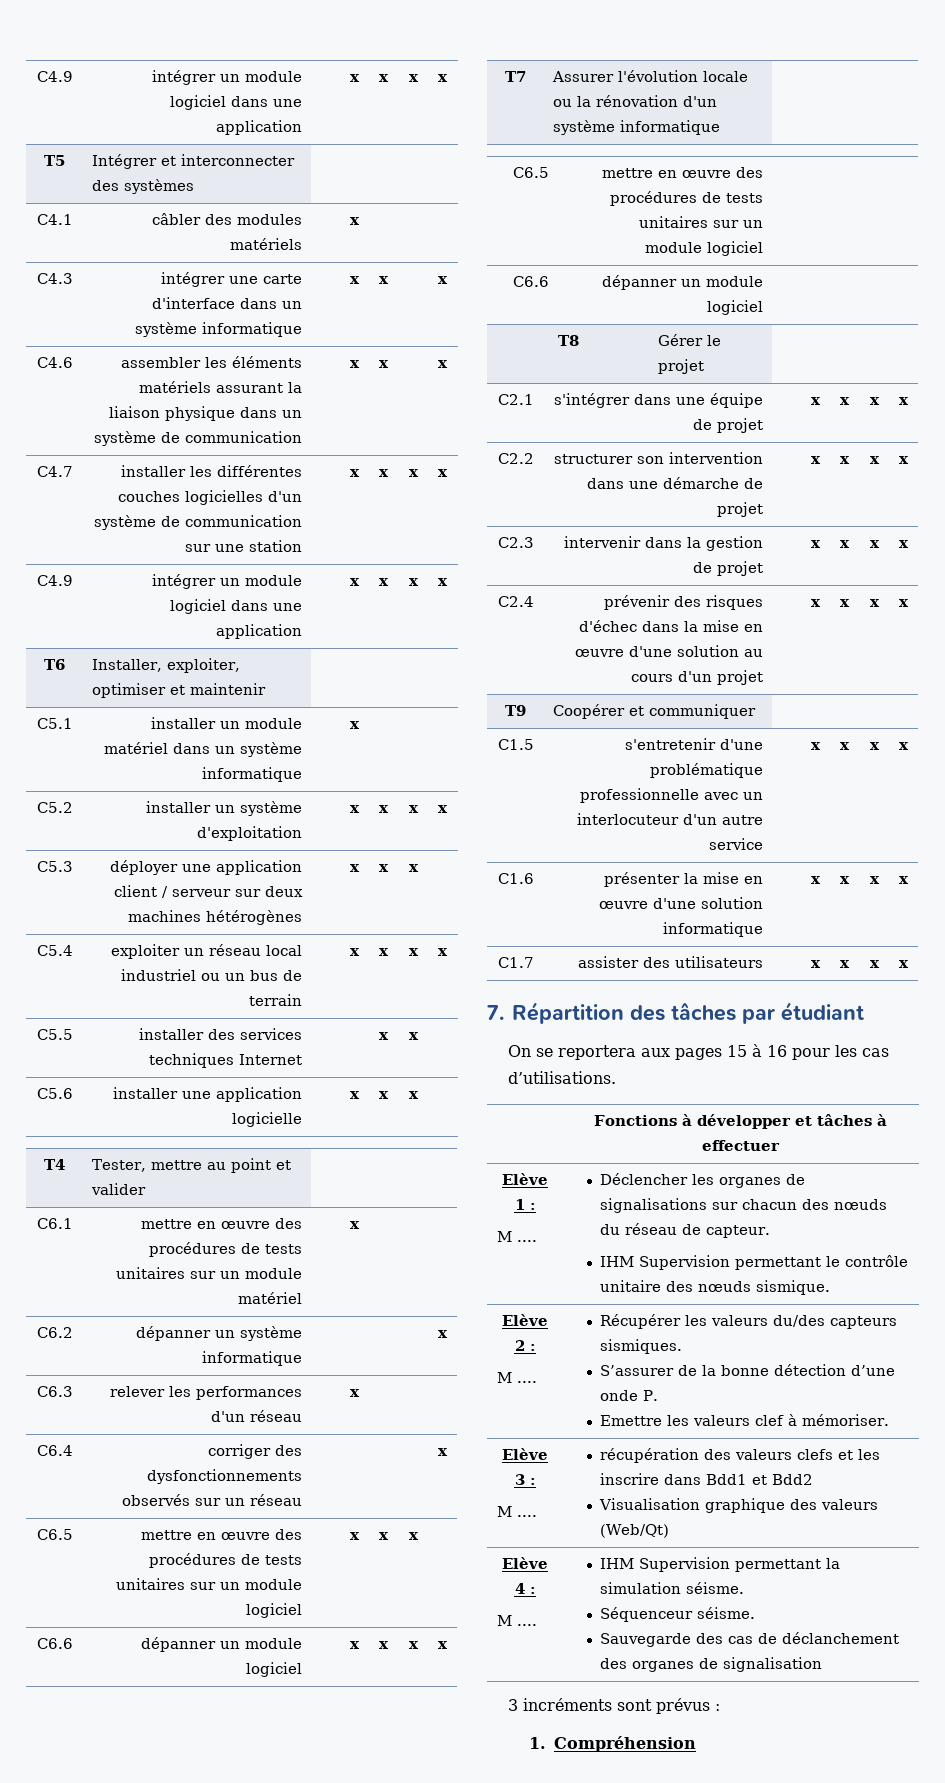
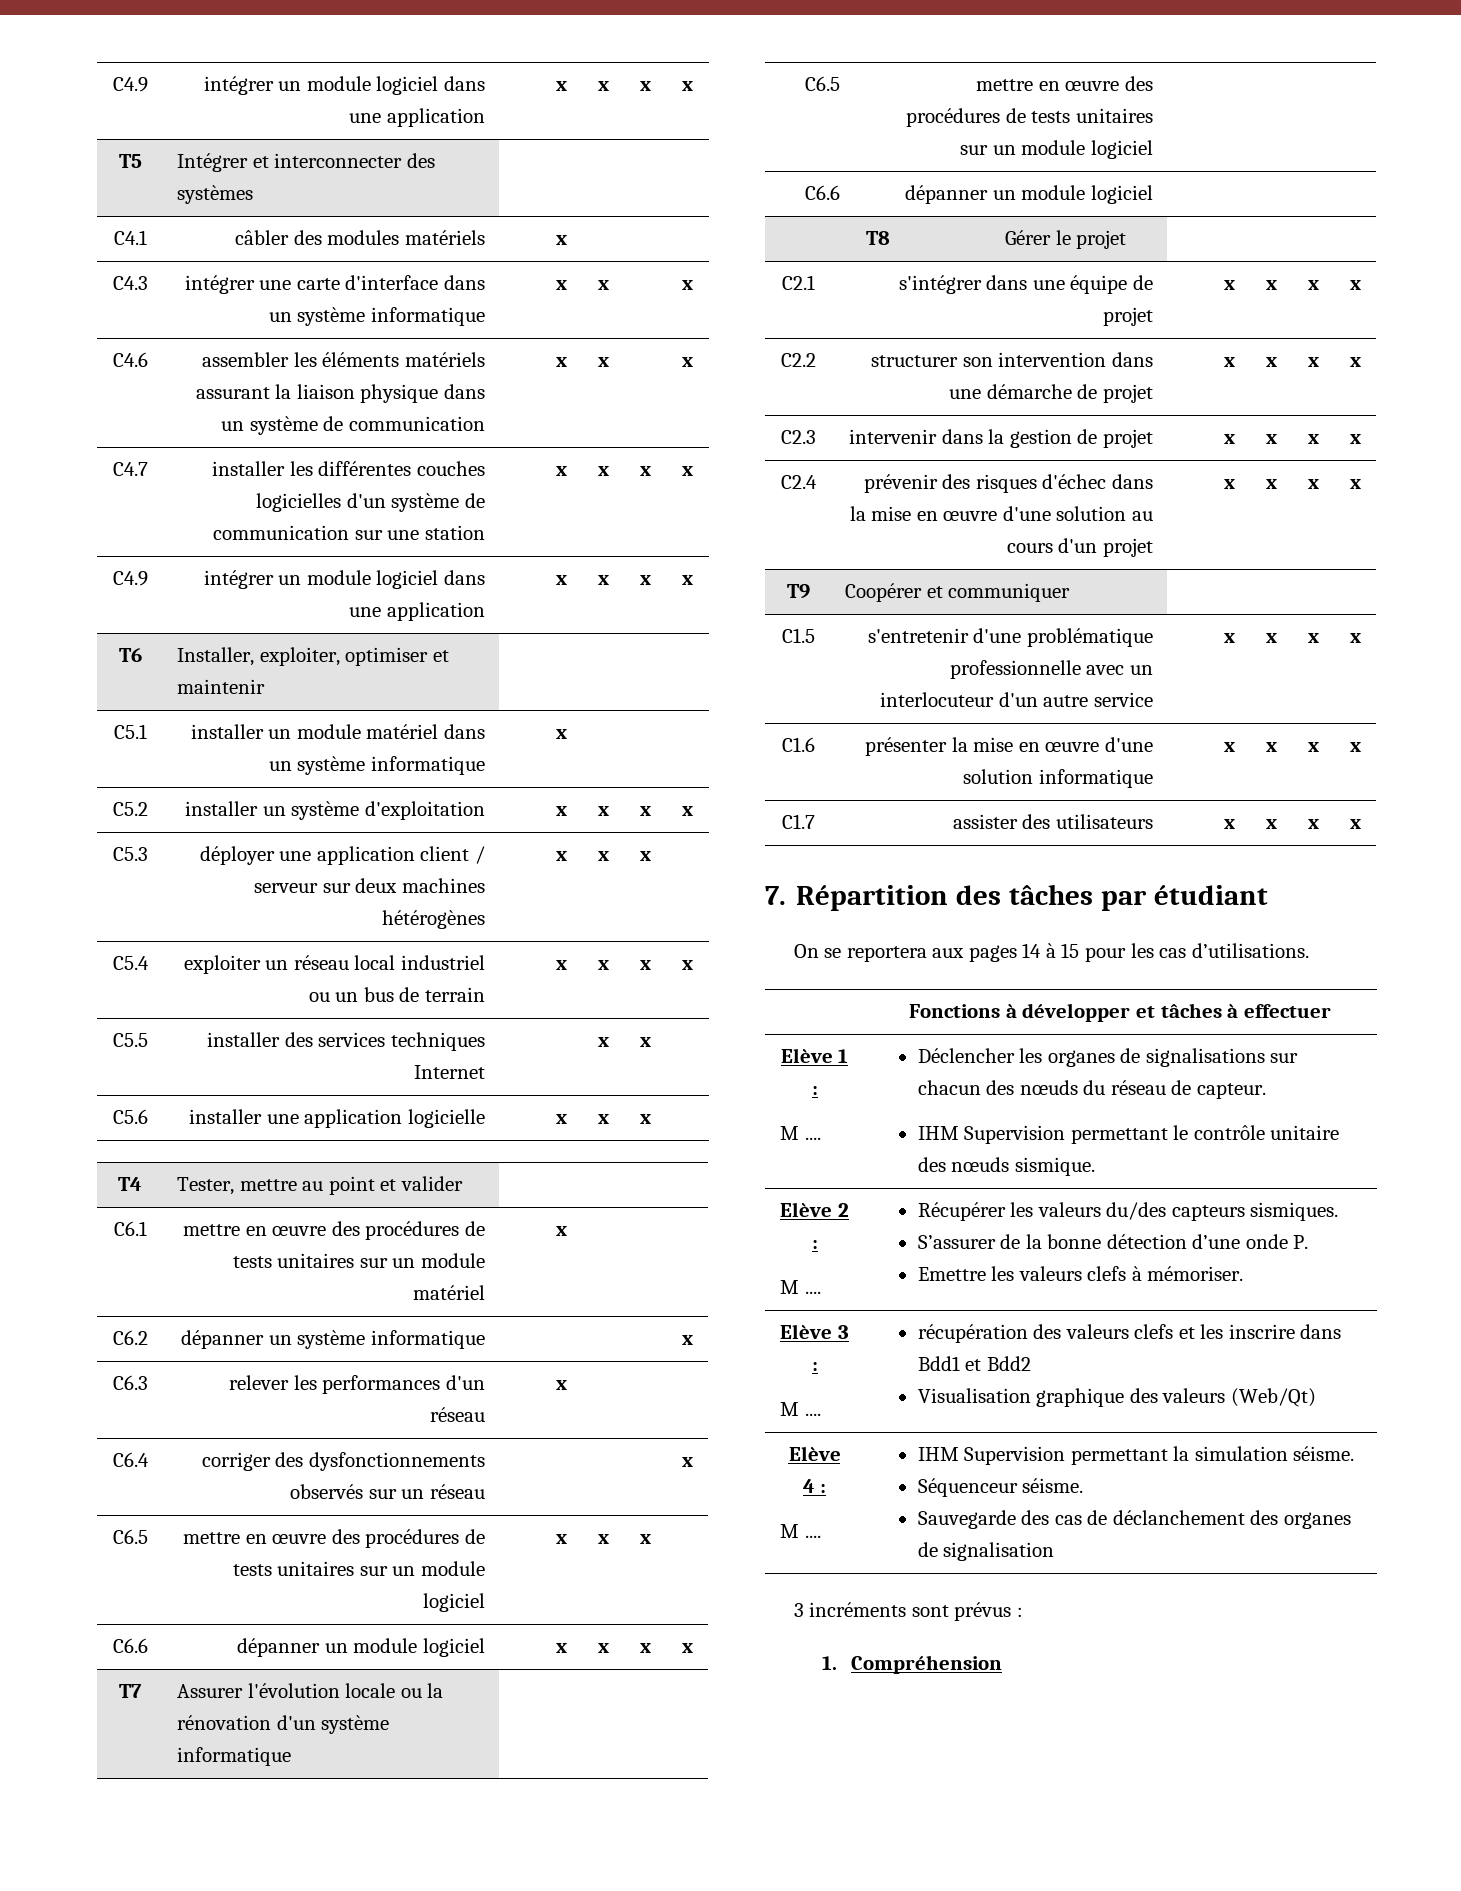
- On se reportera aux pages 15 à 16 pour les cas d’utilisations.
+ On se reportera aux pages 14 à 15 pour les cas d’utilisations.
  Elève 2 :
  M .... | Récupérer les valeurs du/des capteurs sismiques.
  S’assurer de la bonne détection d’une onde P.
- Emettre les valeurs clef à mémoriser.
+ Emettre les valeurs clefs à mémoriser.

